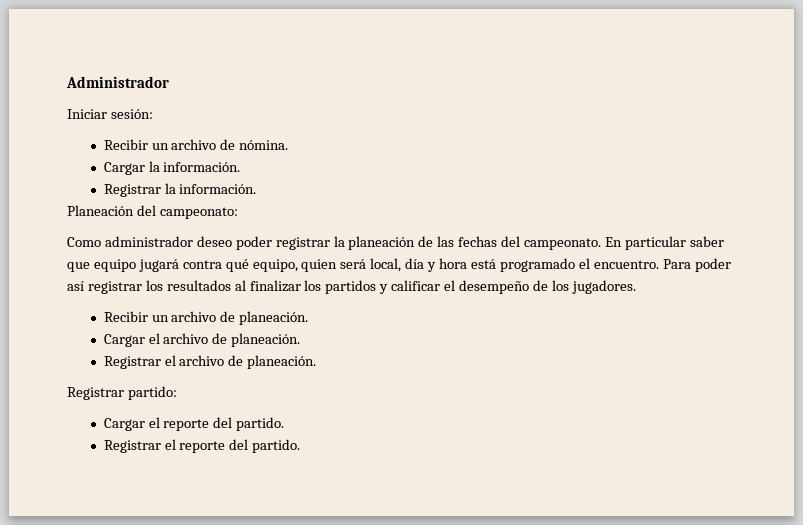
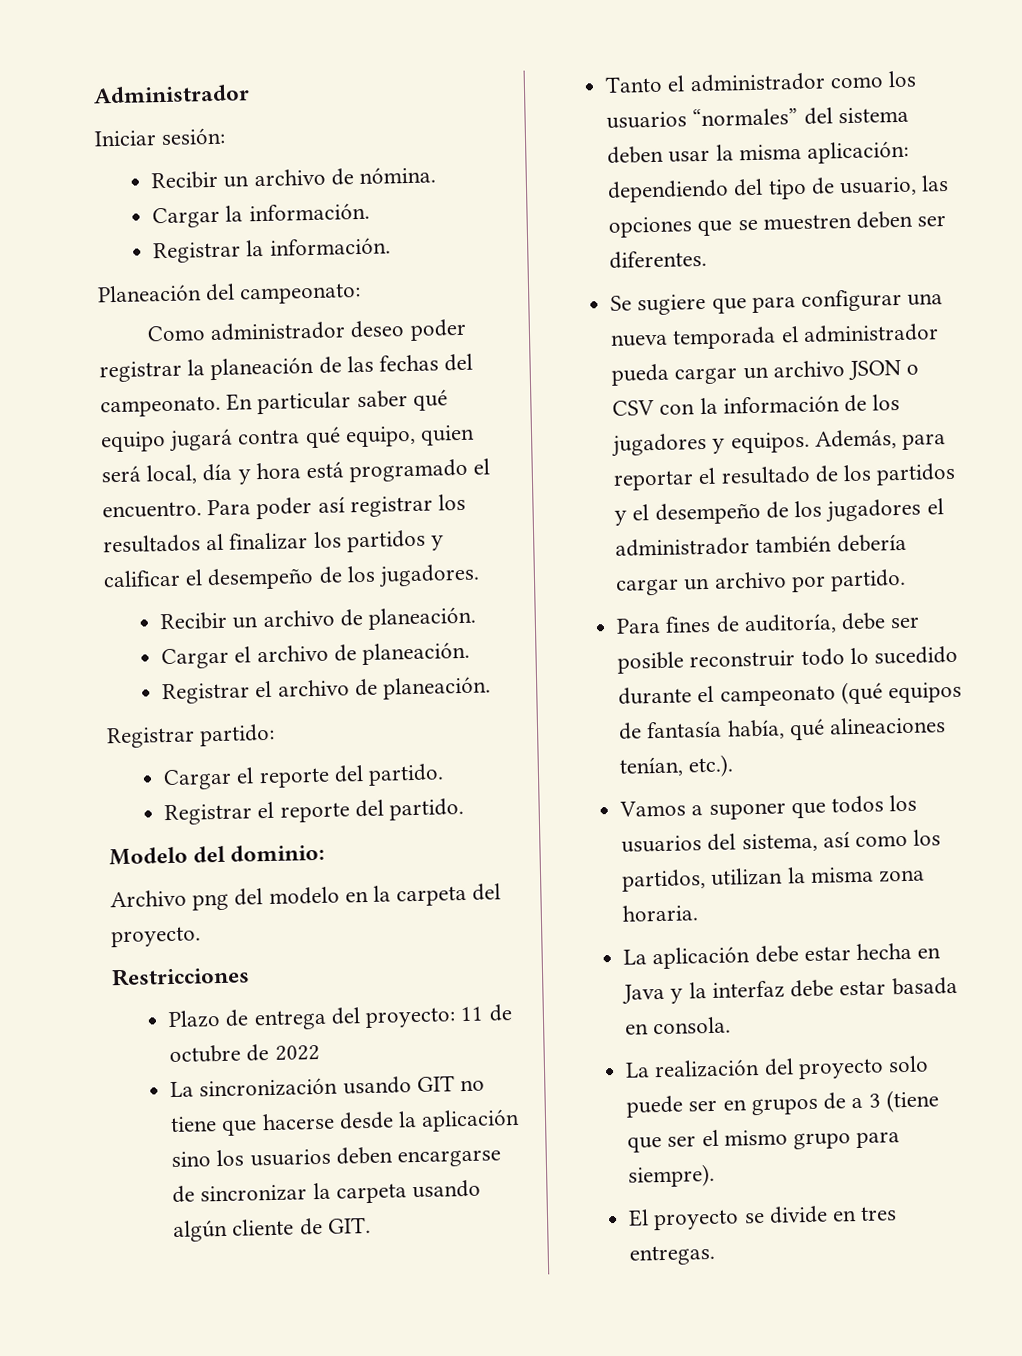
- En particular saber que equipo jugará contra qué equipo, quien será local, día y hora está programado el encuentro.
+ En particular saber qué equipo jugará contra qué equipo, quien será local, día y hora está programado el encuentro.
+ Modelo del dominio:
+ Archivo png del modelo en la carpeta del proyecto.
+ Restricciones
+ Plazo de entrega del proyecto: 11 de octubre de 2022
+ La sincronización usando GIT no tiene que hacerse desde la aplicación sino los usuarios deben encargarse de sincronizar la carpeta usando algún cliente de GIT.
+ Tanto el administrador como los usuarios “normales” del sistema deben usar la misma aplicación: dependiendo del tipo de usuario, las opciones que se muestren deben ser diferentes.
+ Se sugiere que para configurar una nueva temporada el administrador pueda cargar un archivo JSON o CSV con la información de los jugadores y equipos. Además, para reportar el resultado de los partidos y el desempeño de los jugadores el administrador también debería cargar un archivo por partido.
+ Para fines de auditoría, debe ser posible reconstruir todo lo sucedido durante el campeonato (qué equipos de fantasía había, qué alineaciones tenían, etc.).
+ Vamos a suponer que todos los usuarios del sistema, así como los partidos, utilizan la misma zona horaria.
+ La aplicación debe estar hecha en Java y la interfaz debe estar basada en consola.
+ La realización del proyecto solo puede ser en grupos de a 3 (tiene que ser el mismo grupo para siempre).
+ El proyecto se divide en tres entregas.

